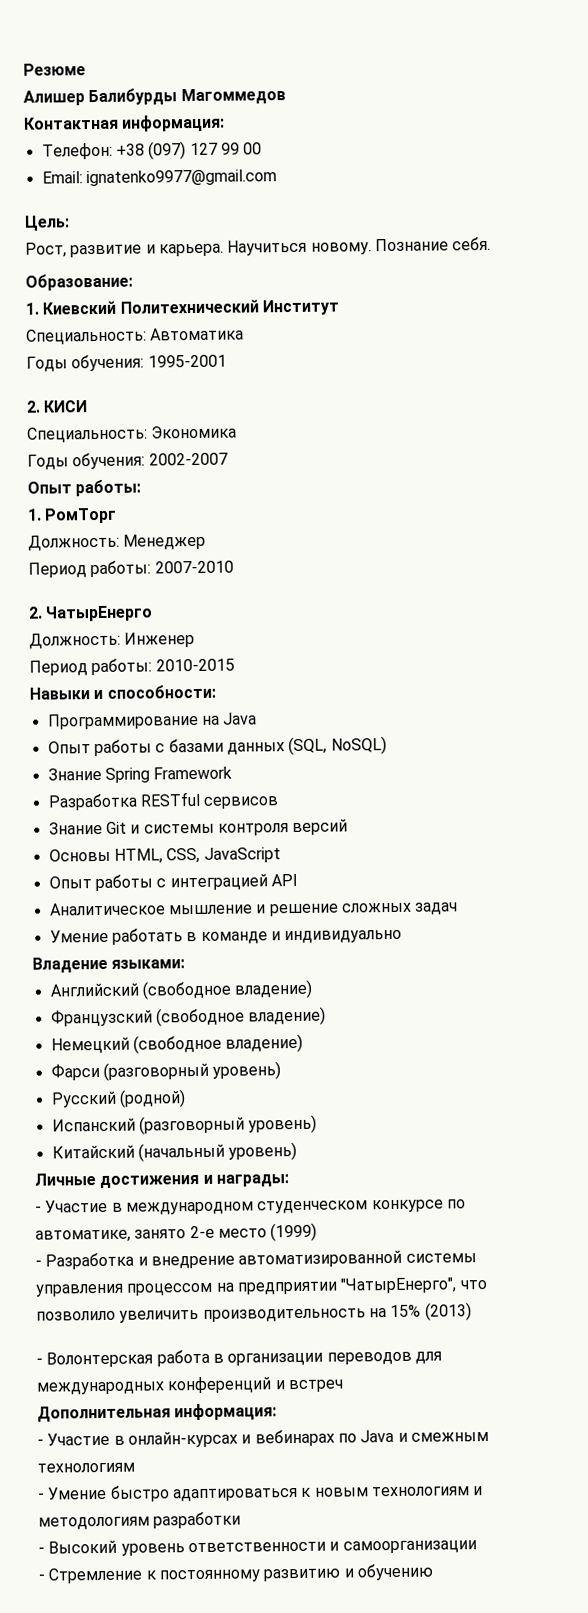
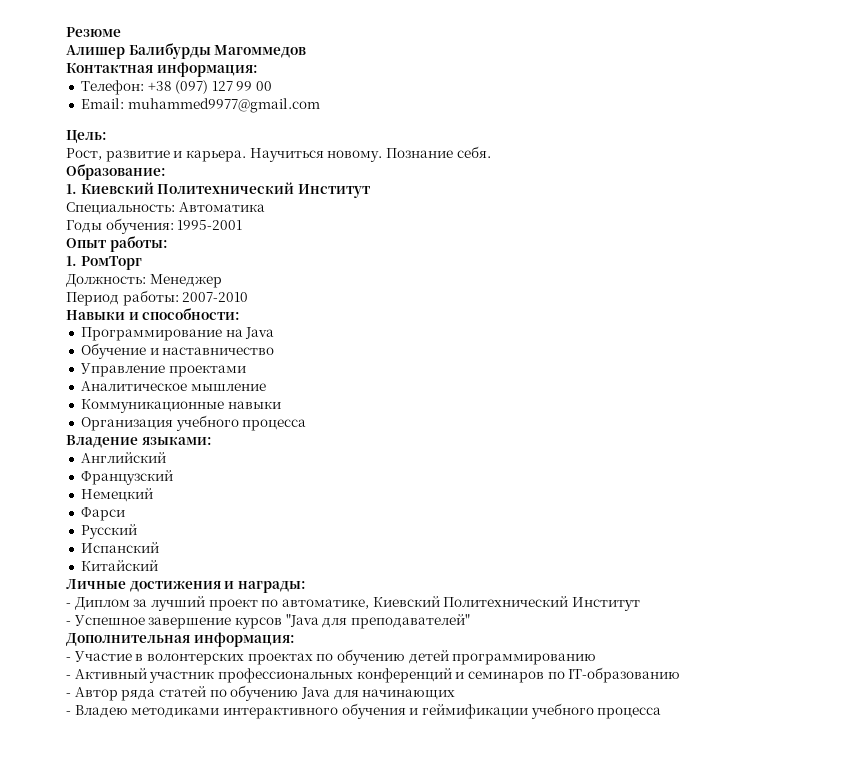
- Email: ignatenko9977@gmail.com
+ Email: muhammed9977@gmail.com
- 2. КИСИ
- Специальность: Экономика
- Годы обучения: 2002-2007
- 2. ЧатырЕнерго
- Должность: Инженер
- Период работы: 2010-2015
- Опыт работы с базами данных (SQL, NoSQL)
- Знание Spring Framework
- Разработка RESTful сервисов
- Знание Git и системы контроля версий
- Основы HTML, CSS, JavaScript
- Опыт работы с интеграцией API
- Аналитическое мышление и решение сложных задач
- Умение работать в команде и индивидуально
+ Обучение и наставничество
+ Управление проектами
+ Аналитическое мышление
+ Коммуникационные навыки
+ Организация учебного процесса
- Английский (свободное владение)
+ Английский
- Французский (свободное владение)
+ Французский
- Немецкий (свободное владение)
+ Немецкий
- Фарси (разговорный уровень)
+ Фарси
- Русский (родной)
+ Русский
- Испанский (разговорный уровень)
+ Испанский
- Китайский (начальный уровень)
+ Китайский
- - Участие в международном студенческом конкурсе по автоматике, занято 2-е место (1999)
- - Разработка и внедрение автоматизированной системы управления процессом на предприятии "ЧатырЕнерго", что позволило увеличить производительность на 15% (2013)
- - Волонтерская работа в организации переводов для международных конференций и встреч
+ - Диплом за лучший проект по автоматике, Киевский Политехнический Институт
+ - Успешное завершение курсов "Java для преподавателей"
- - Участие в онлайн-курсах и вебинарах по Java и смежным технологиям
- - Умение быстро адаптироваться к новым технологиям и методологиям разработки
- - Высокий уровень ответственности и самоорганизации
- - Стремление к постоянному развитию и обучению
+ - Участие в волонтерских проектах по обучению детей программированию
+ - Активный участник профессиональных конференций и семинаров по IT-образованию
+ - Автор ряда статей по обучению Java для начинающих
+ - Владею методиками интерактивного обучения и геймификации учебного процесса

